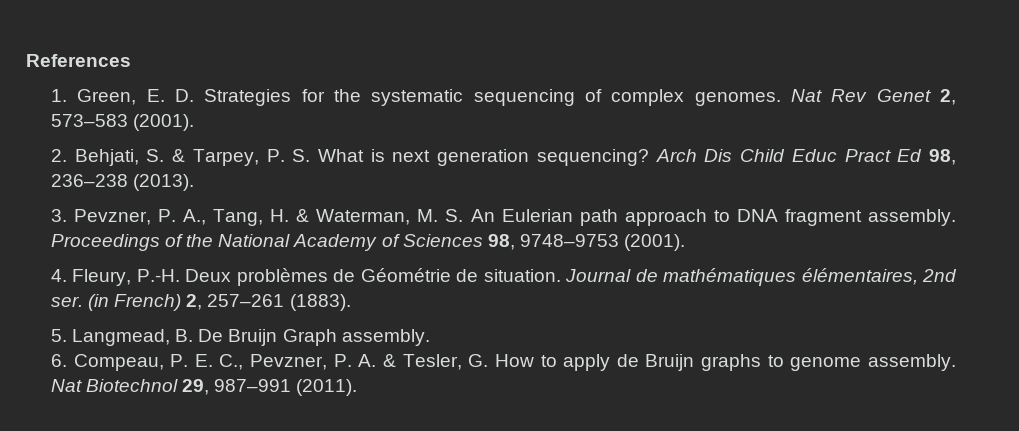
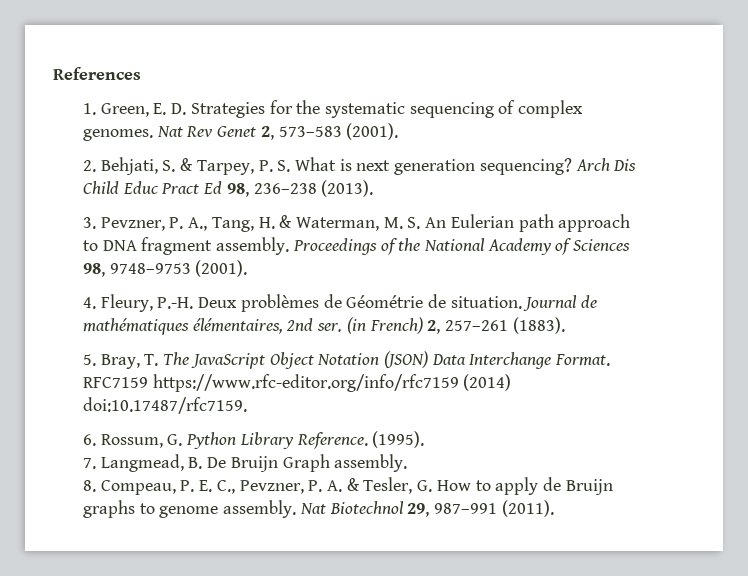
- 5. Langmead, B. De Bruijn Graph assembly.
+ 5. Bray, T. The JavaScript Object Notation (JSON) Data Interchange Format. RFC7159 https://www.rfc-editor.org/info/rfc7159 (2014) doi:10.17487/rfc7159.
+ 6. Rossum, G. Python Library Reference. (1995).
+ 7. Langmead, B. De Bruijn Graph assembly.
- 6. Compeau, P. E. C., Pevzner, P. A. & Tesler, G. How to apply de Bruijn graphs to genome assembly.
+ 8. Compeau, P. E. C., Pevzner, P. A. & Tesler, G. How to apply de Bruijn graphs to genome assembly.

